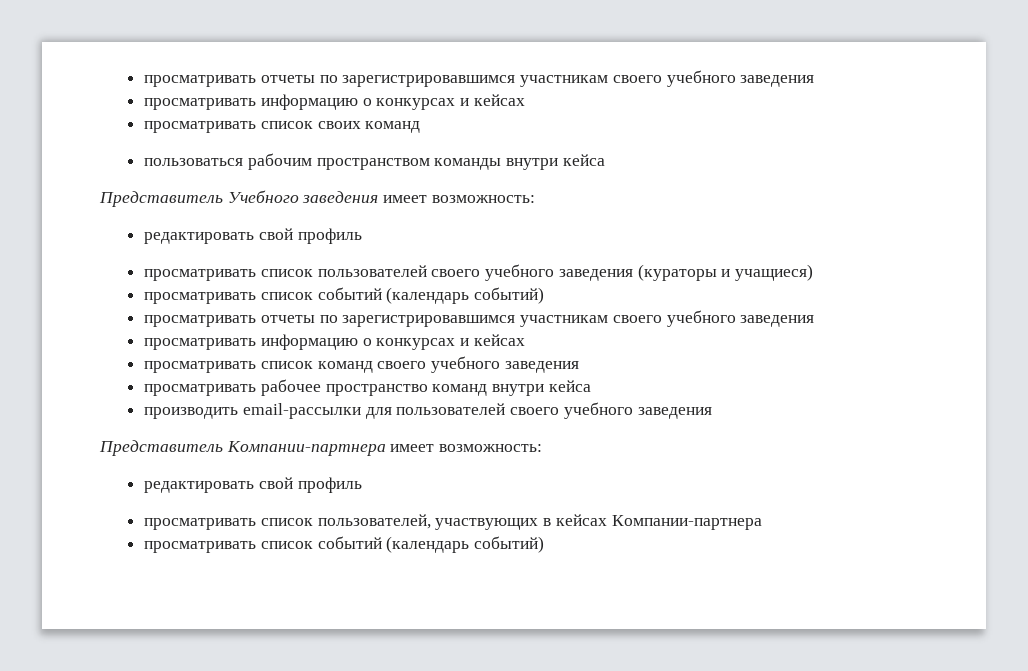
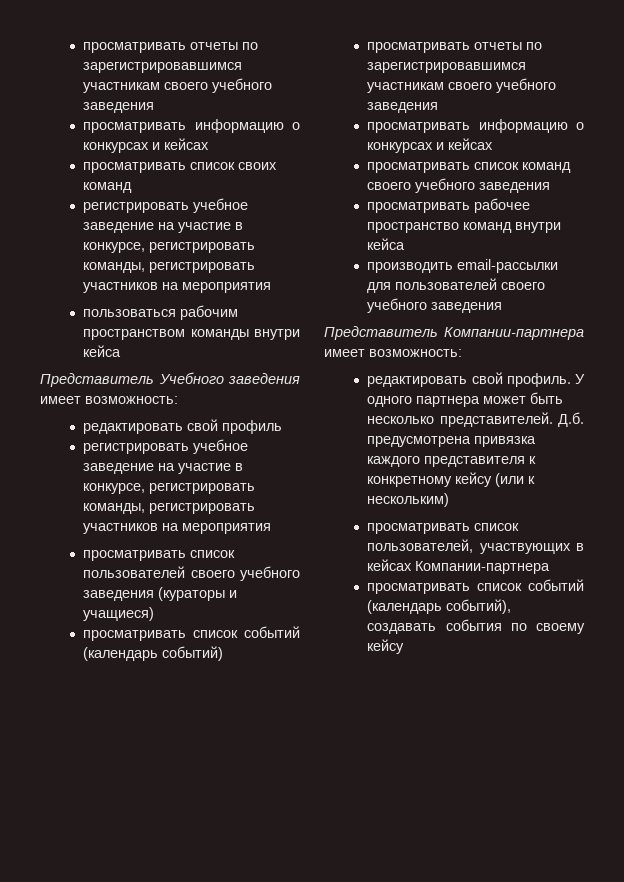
  просматривать список своих команд
+ регистрировать учебное заведение на участие в конкурсе, регистрировать команды, регистрировать участников на мероприятия
  Представитель Учебного заведения имеет возможность:
  редактировать свой профиль
+ регистрировать учебное заведение на участие в конкурсе, регистрировать команды, регистрировать участников на мероприятия
  Представитель Компании-партнера имеет возможность:
- редактировать свой профиль
+ редактировать свой профиль. У одного партнера может быть несколько представителей. Д.б. предусмотрена привязка каждого представителя к конкретному кейсу (или к нескольким)
  просматривать список пользователей, участвующих в кейсах Компании-партнера
- просматривать список событий (календарь событий)
+ просматривать список событий (календарь событий), создавать события по своему кейсу

